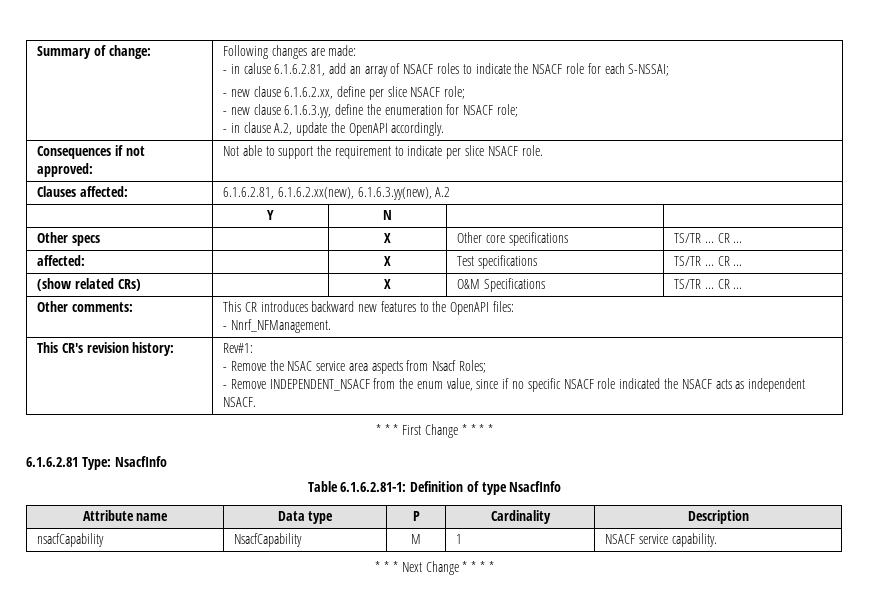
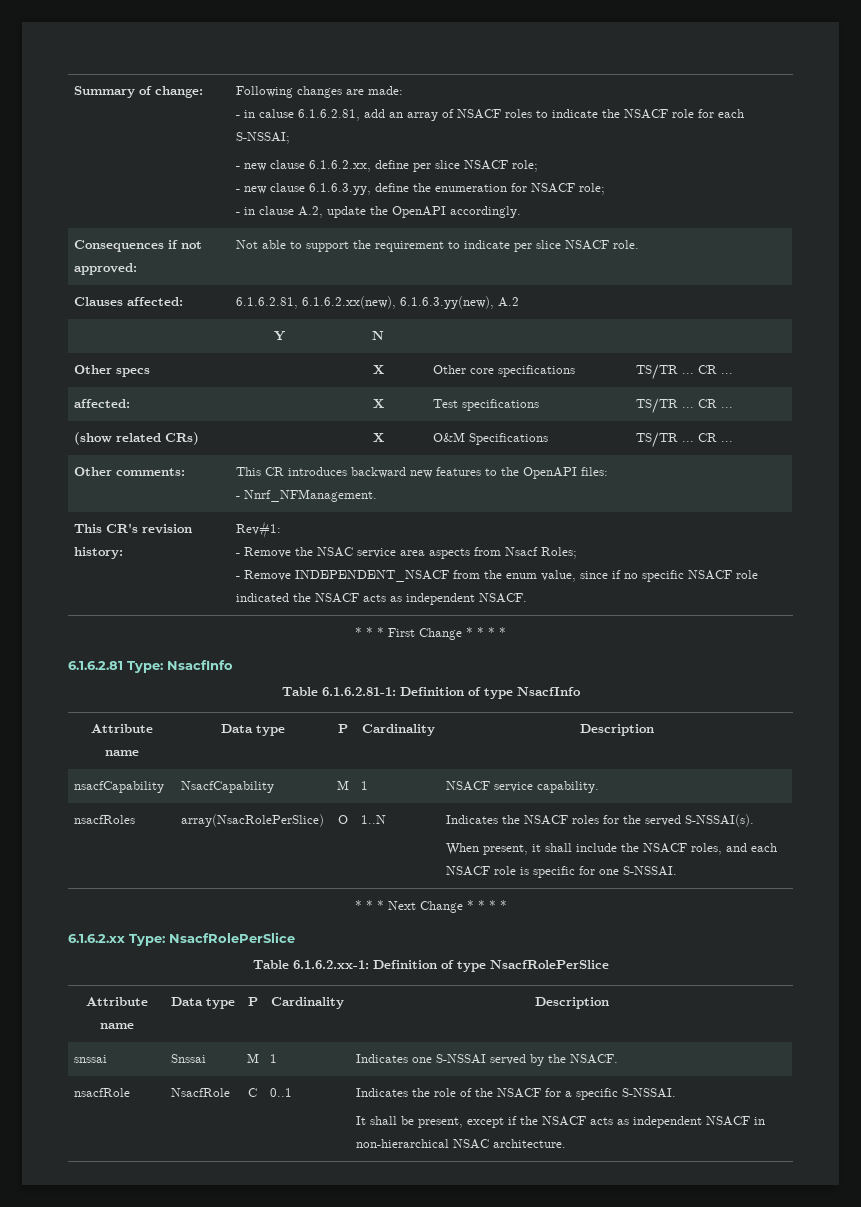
+ nsacfRoles | array(NsacRolePerSlice) | O | 1..N | Indicates the NSACF roles for the served S-NSSAI(s).
+ When present, it shall include the NSACF roles, and each NSACF role is specific for one S-NSSAI.
+ 6.1.6.2.xx Type: NsacfRolePerSlice
+ Table 6.1.6.2.xx-1: Definition of type NsacfRolePerSlice
+ Attribute name | Data type | P | Cardinality | Description
+ snssai | Snssai | M | 1 | Indicates one S-NSSAI served by the NSACF.
+ nsacfRole | NsacfRole | C | 0..1 | Indicates the role of the NSACF for a specific S-NSSAI.
+ It shall be present, except if the NSACF acts as independent NSACF in non-hierarchical NSAC architecture.

